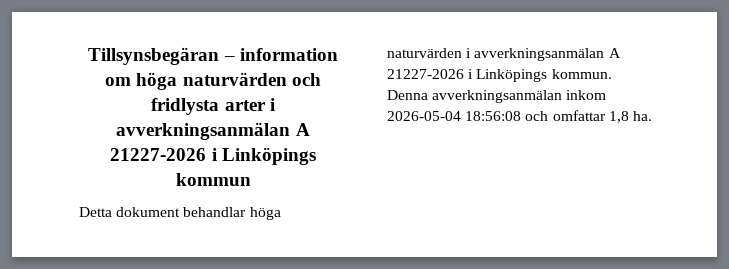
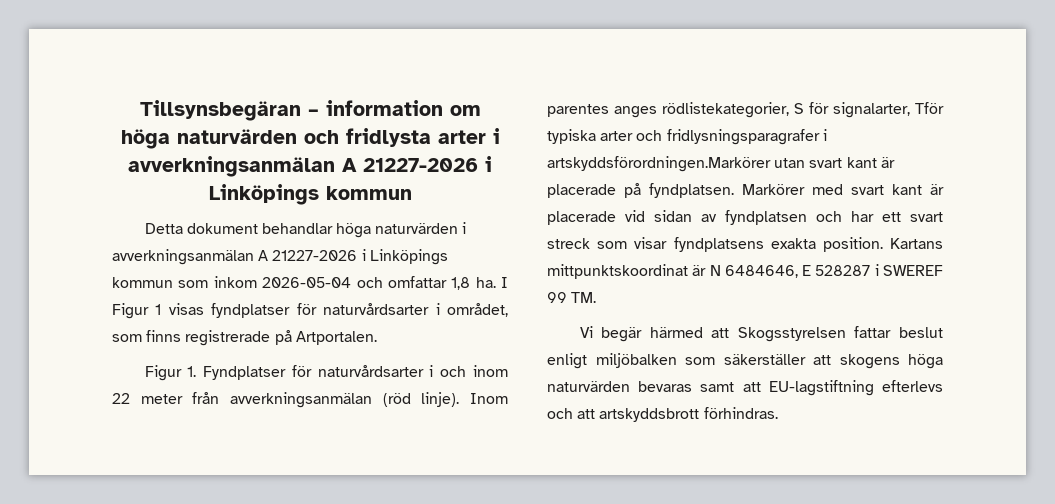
- Detta dokument behandlar höga naturvärden i avverkningsanmälan A 21227-2026 i Linköpings kommun. Denna avverkningsanmälan inkom 2026-05-04 18:56:08 och omfattar 1,8 ha.
+ Detta dokument behandlar höga naturvärden i avverkningsanmälan A 21227-2026 i Linköpings kommun som inkom 2026-05-04 och omfattar 1,8 ha.
+ I Figur 1 visas fyndplatser för naturvårdsarter i området, som finns registrerade på Artportalen.
+ Figur 1. Fyndplatser för naturvårdsarter i och inom 22 meter från avverkningsanmälan (röd linje). Inom parentes anges rödlistekategorier, S för signalarter, Tför typiska arter och fridlysningsparagrafer i artskyddsförordningen.Markörer utan svart kant är placerade på fyndplatsen. Markörer med svart kant är placerade vid sidan av fyndplatsen och har ett svart streck som visar fyndplatsens exakta position. Kartans mittpunktskoordinat är N 6484646, E 528287 i SWEREF 99 TM.
+ Vi begär härmed att Skogsstyrelsen fattar beslut enligt miljöbalken som säkerställer att skogens höga naturvärden bevaras samt att EU-lagstiftning efterlevs och att artskyddsbrott förhindras.

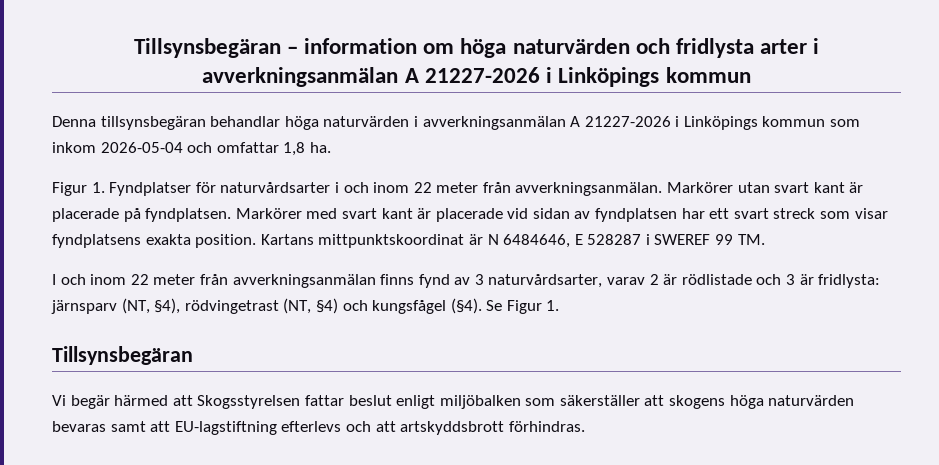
- Detta dokument behandlar höga naturvärden i avverkningsanmälan A 21227-2026 i Linköpings kommun som inkom 2026-05-04 och omfattar 1,8 ha. I Figur 1 visas fyndplatser för naturvårdsarter i området, som finns registrerade på Artportalen.
+ Denna tillsynsbegäran behandlar höga naturvärden i avverkningsanmälan A 21227-2026 i Linköpings kommun som inkom 2026-05-04 och omfattar 1,8 ha.
- Figur 1. Fyndplatser för naturvårdsarter i och inom 22 meter från avverkningsanmälan (röd linje). Inom parentes anges rödlistekategorier, S för signalarter, Tför typiska arter och fridlysningsparagrafer i artskyddsförordningen.Markörer utan svart kant är placerade på fyndplatsen.
+ Figur 1. Fyndplatser för naturvårdsarter i och inom 22 meter från avverkningsanmälan. Markörer utan svart kant är placerade på fyndplatsen.
- Markörer med svart kant är placerade vid sidan av fyndplatsen och har ett svart streck som visar fyndplatsens exakta position.
+ Markörer med svart kant är placerade vid sidan av fyndplatsen har ett svart streck som visar fyndplatsens exakta position.
+ I och inom 22 meter från avverkningsanmälan finns fynd av 3 naturvårdsarter, varav 2 är rödlistade och 3 är fridlysta: järnsparv (NT, §4), rödvingetrast (NT, §4) och kungsfågel (§4). Se Figur 1.
+ Tillsynsbegäran

